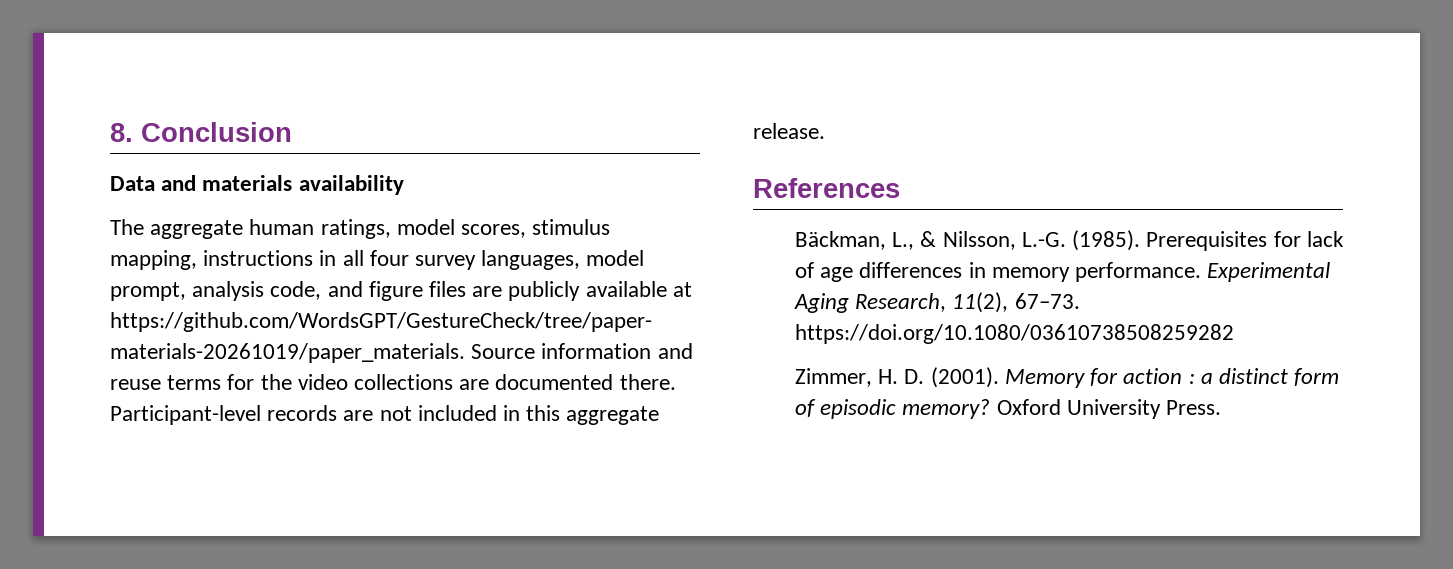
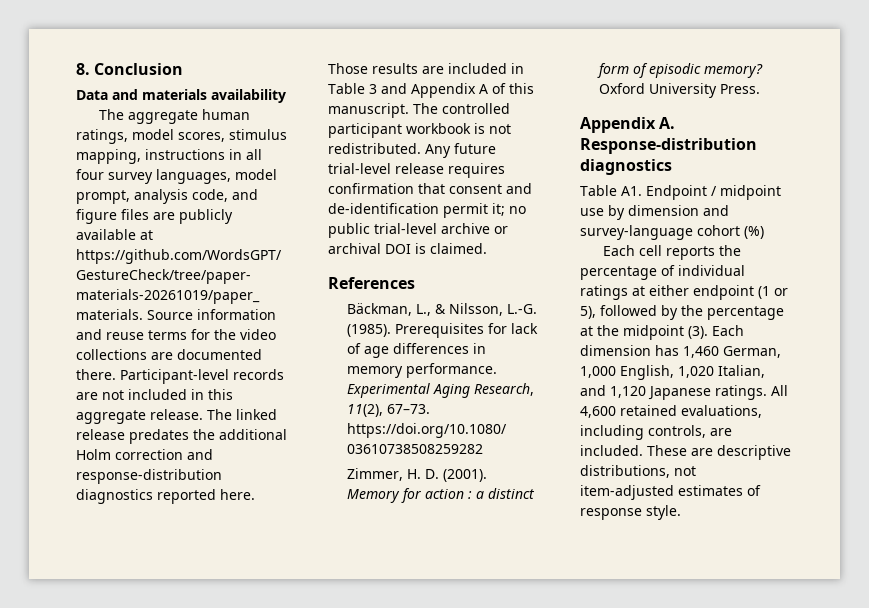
+ The linked release predates the additional Holm correction and response-distribution diagnostics reported here. Those results are included in Table 3 and Appendix A of this manuscript. The controlled participant workbook is not redistributed. Any future trial-level release requires confirmation that consent and de-identification permit it; no public trial-level archive or archival DOI is claimed.
+ Appendix A. Response-distribution diagnostics
+ Table A1. Endpoint / midpoint use by dimension and survey-language cohort (%)
+ Each cell reports the percentage of individual ratings at either endpoint (1 or 5), followed by the percentage at the midpoint (3). Each dimension has 1,460 German, 1,000 English, 1,020 Italian, and 1,120 Japanese ratings. All 4,600 retained evaluations, including controls, are included. These are descriptive distributions, not item-adjusted estimates of response style.

